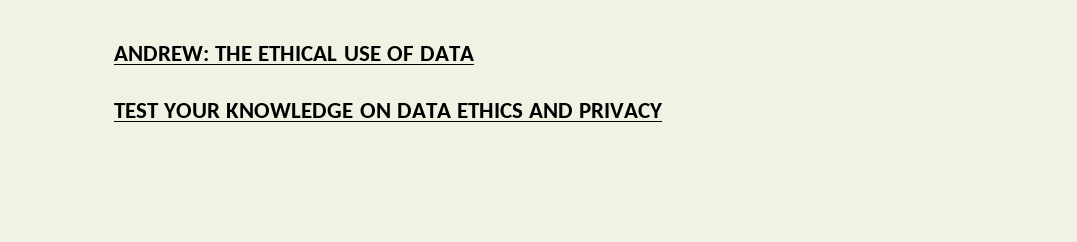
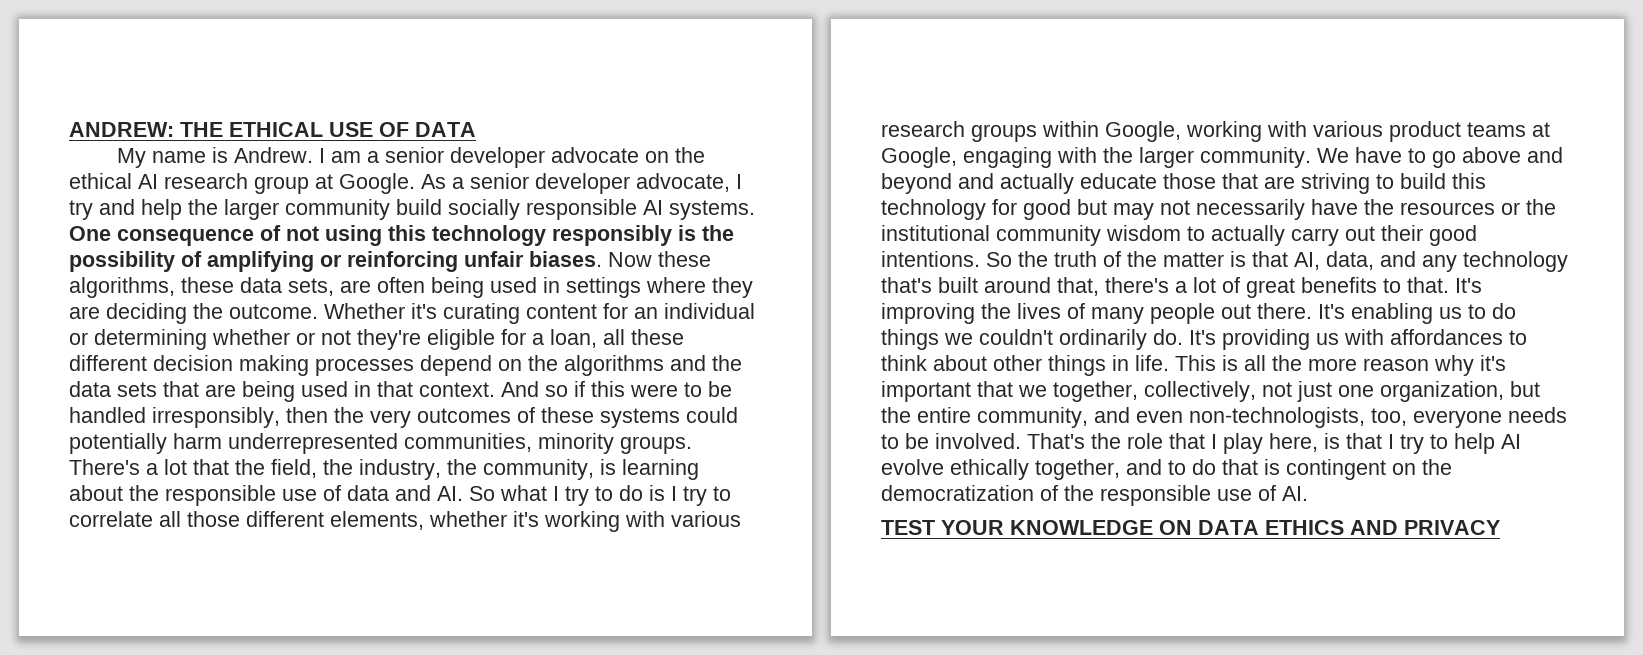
+ My name is Andrew. I am a senior developer advocate on the ethical AI research group at Google. As a senior developer advocate, I try and help the larger community build socially responsible AI systems. One consequence of not using this technology responsibly is the possibility of amplifying or reinforcing unfair biases. Now these algorithms, these data sets, are often being used in settings where they are deciding the outcome. Whether it's curating content for an individual or determining whether or not they're eligible for a loan, all these different decision making processes depend on the algorithms and the data sets that are being used in that context. And so if this were to be handled irresponsibly, then the very outcomes of these systems could potentially harm underrepresented communities, minority groups. There's a lot that the field, the industry, the community, is learning about the responsible use of data and AI. So what I try to do is I try to correlate all those different elements, whether it's working with various research groups within Google, working with various product teams at Google, engaging with the larger community. We have to go above and beyond and actually educate those that are striving to build this technology for good but may not necessarily have the resources or the institutional community wisdom to actually carry out their good intentions. So the truth of the matter is that AI, data, and any technology that's built around that, there's a lot of great benefits to that. It's improving the lives of many people out there. It's enabling us to do things we couldn't ordinarily do. It's providing us with affordances to think about other things in life. This is all the more reason why it's important that we together, collectively, not just one organization, but the entire community, and even non-technologists, too, everyone needs to be involved. That's the role that I play here, is that I try to help AI evolve ethically together, and to do that is contingent on the democratization of the responsible use of AI.

